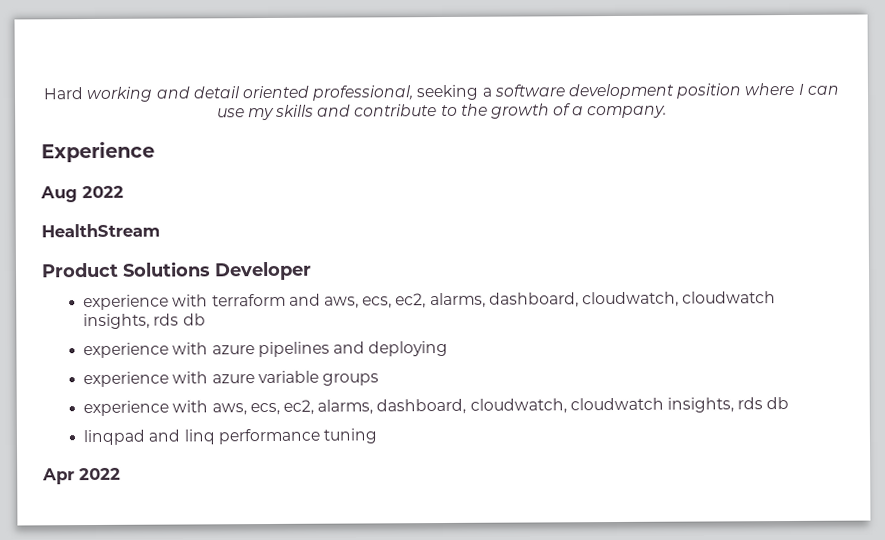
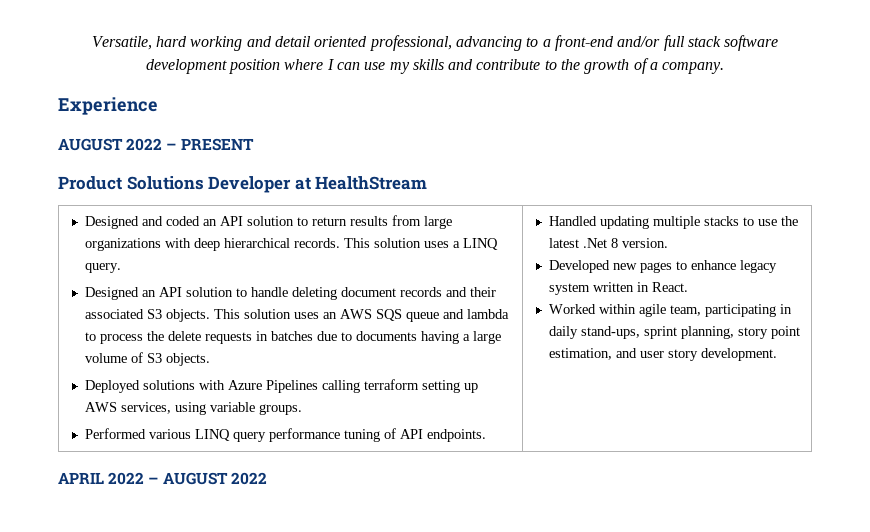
- Hard working and detail oriented professional, seeking a software development position where I can use my skills and contribute to the growth of a company.
+ Versatile, hard working and detail oriented professional, advancing to a front-end and/or full stack software development position where I can use my skills and contribute to the growth of a company.
- Aug 2022
- HealthStream
+ AUGUST 2022 – PRESENT
- Product Solutions Developer
- experience with terraform and aws, ecs, ec2, alarms, dashboard, cloudwatch, cloudwatch insights, rds db
- experience with azure pipelines and deploying
- experience with azure variable groups
- experience with aws, ecs, ec2, alarms, dashboard, cloudwatch, cloudwatch insights, rds db
- linqpad and linq performance tuning
- Apr 2022
+ Product Solutions Developer at HealthStream
+ Designed and coded an API solution to return results from large organizations with deep hierarchical records. This solution uses a LINQ query.
+ Designed an API solution to handle deleting document records and their associated S3 objects. This solution uses an AWS SQS queue and lambda to process the delete requests in batches due to documents having a large volume of S3 objects.
+ Deployed solutions with Azure Pipelines calling terraform setting up AWS services, using variable groups.
+ Performed various LINQ query performance tuning of API endpoints. | Handled updating multiple stacks to use the latest .Net 8 version.
+ Developed new pages to enhance legacy system written in React.
+ Worked within agile team, participating in daily stand-ups, sprint planning, story point estimation, and user story development.
+ APRIL 2022 – AUGUST 2022

